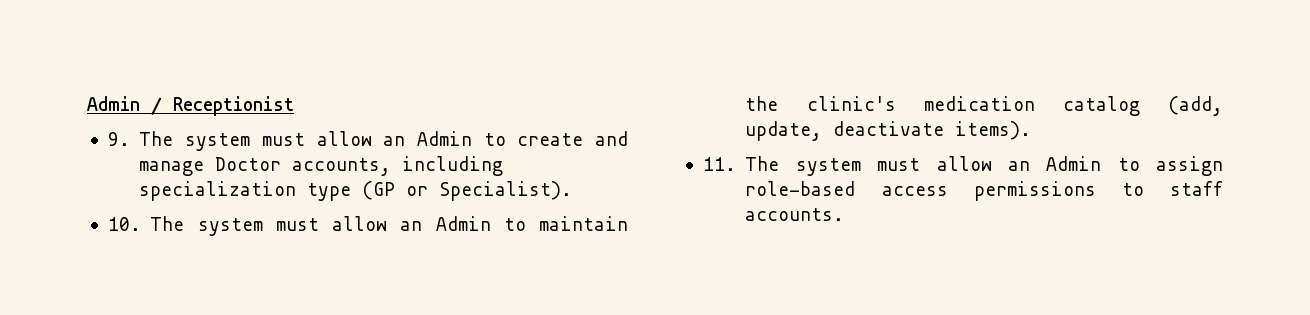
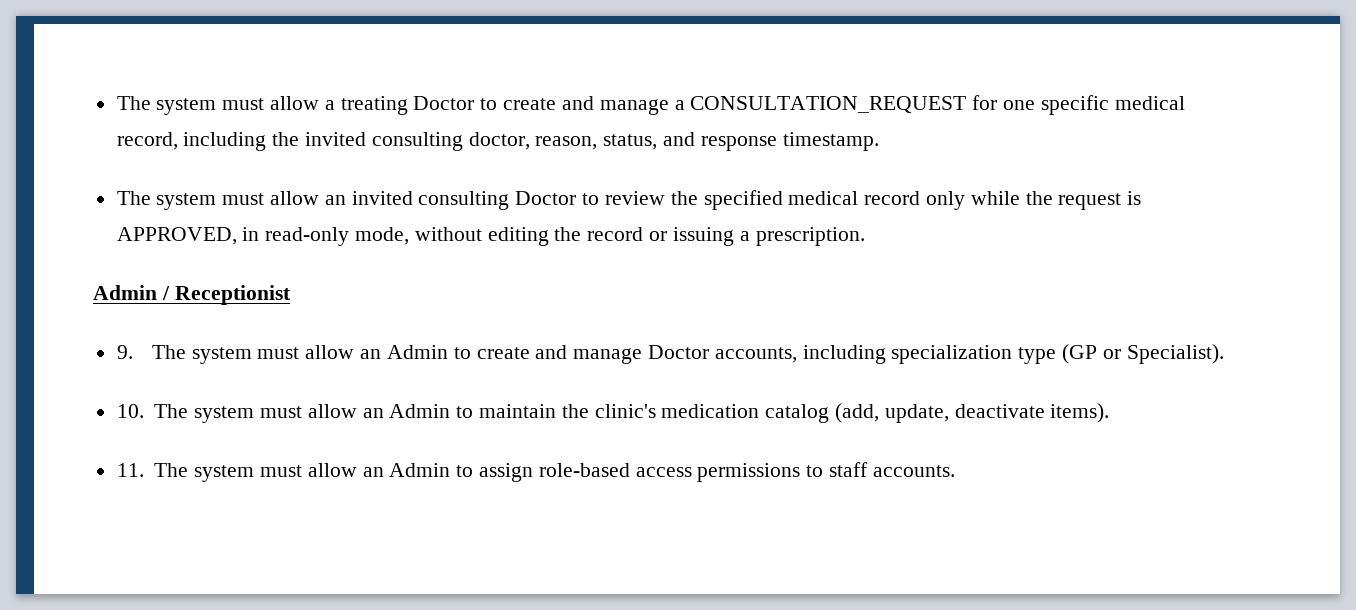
+ The system must allow a treating Doctor to create and manage a CONSULTATION_REQUEST for one specific medical record, including the invited consulting doctor, reason, status, and response timestamp.
+ The system must allow an invited consulting Doctor to review the specified medical record only while the request is APPROVED, in read-only mode, without editing the record or issuing a prescription.

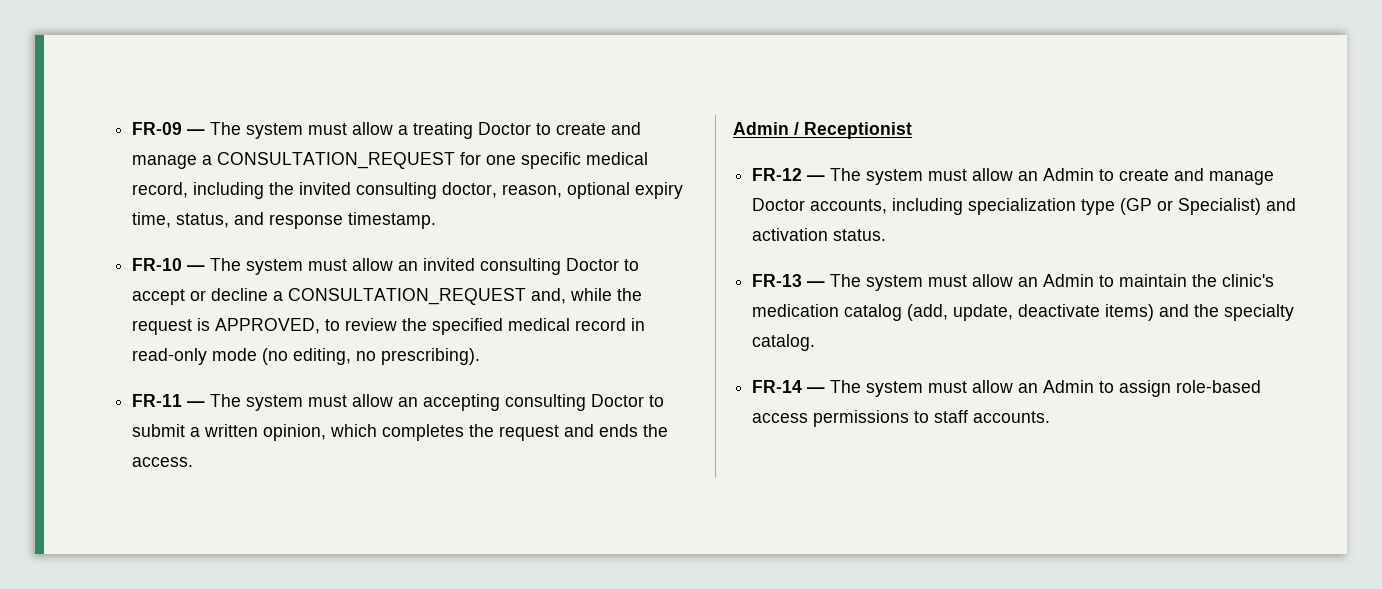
- The system must allow a treating Doctor to create and manage a CONSULTATION_REQUEST for one specific medical record, including the invited consulting doctor, reason, status, and response timestamp.
+ FR-09 — The system must allow a treating Doctor to create and manage a CONSULTATION_REQUEST for one specific medical record, including the invited consulting doctor, reason, optional expiry time, status, and response timestamp.
- The system must allow an invited consulting Doctor to review the specified medical record only while the request is APPROVED, in read-only mode, without editing the record or issuing a prescription.
+ FR-10 — The system must allow an invited consulting Doctor to accept or decline a CONSULTATION_REQUEST and, while the request is APPROVED, to review the specified medical record in read-only mode (no editing, no prescribing).
+ FR-11 — The system must allow an accepting consulting Doctor to submit a written opinion, which completes the request and ends the access.
- 9. The system must allow an Admin to create and manage Doctor accounts, including specialization type (GP or Specialist).
- 10. The system must allow an Admin to maintain the clinic's medication catalog (add, update, deactivate items).
- 11. The system must allow an Admin to assign role-based access permissions to staff accounts.
+ FR-12 — The system must allow an Admin to create and manage Doctor accounts, including specialization type (GP or Specialist) and activation status.
+ FR-13 — The system must allow an Admin to maintain the clinic's medication catalog (add, update, deactivate items) and the specialty catalog.
+ FR-14 — The system must allow an Admin to assign role-based access permissions to staff accounts.

